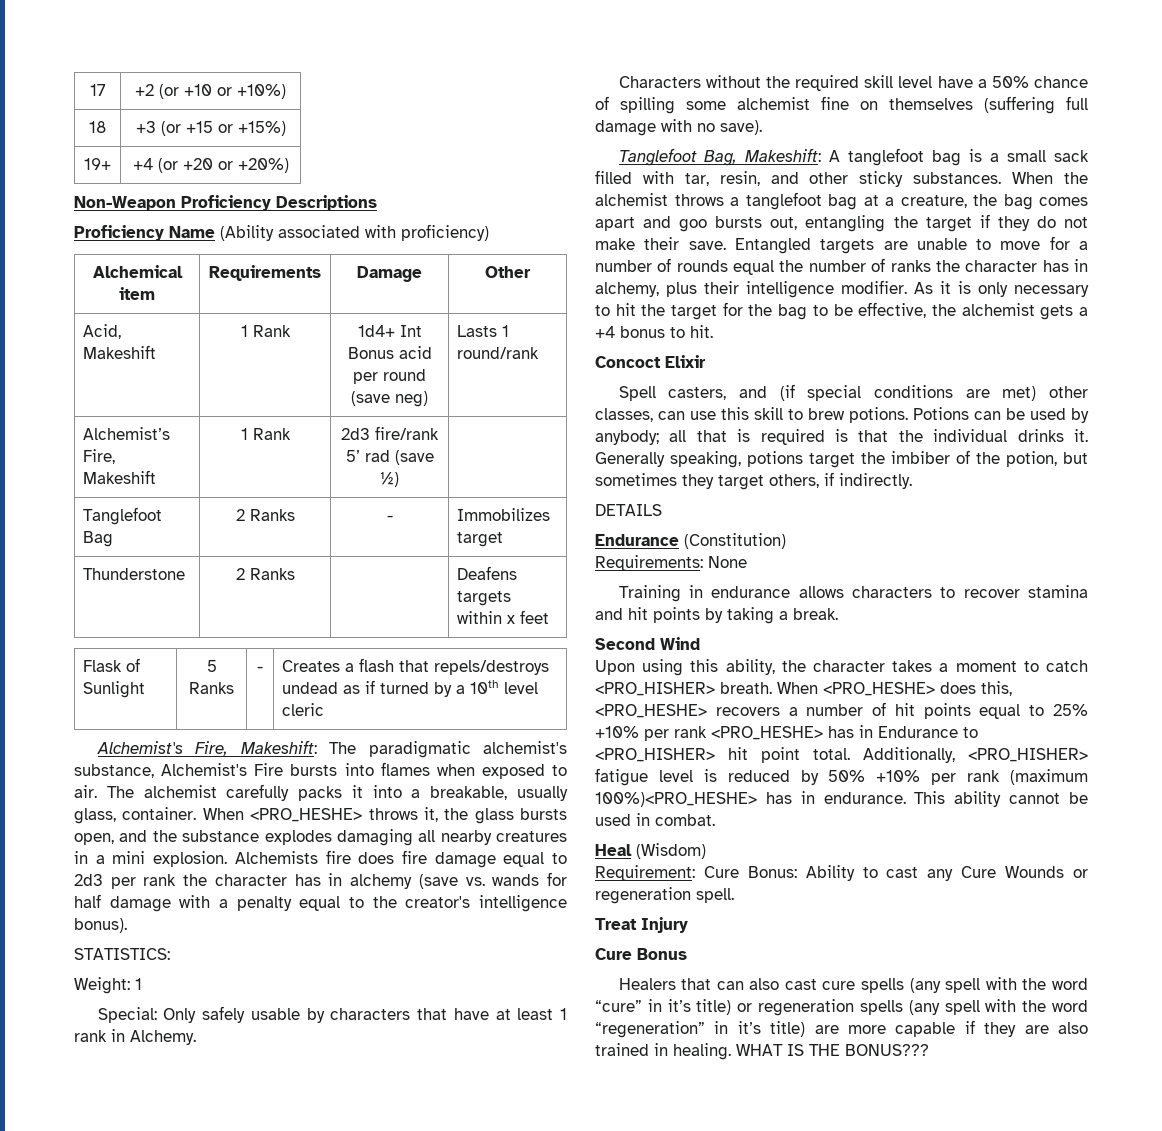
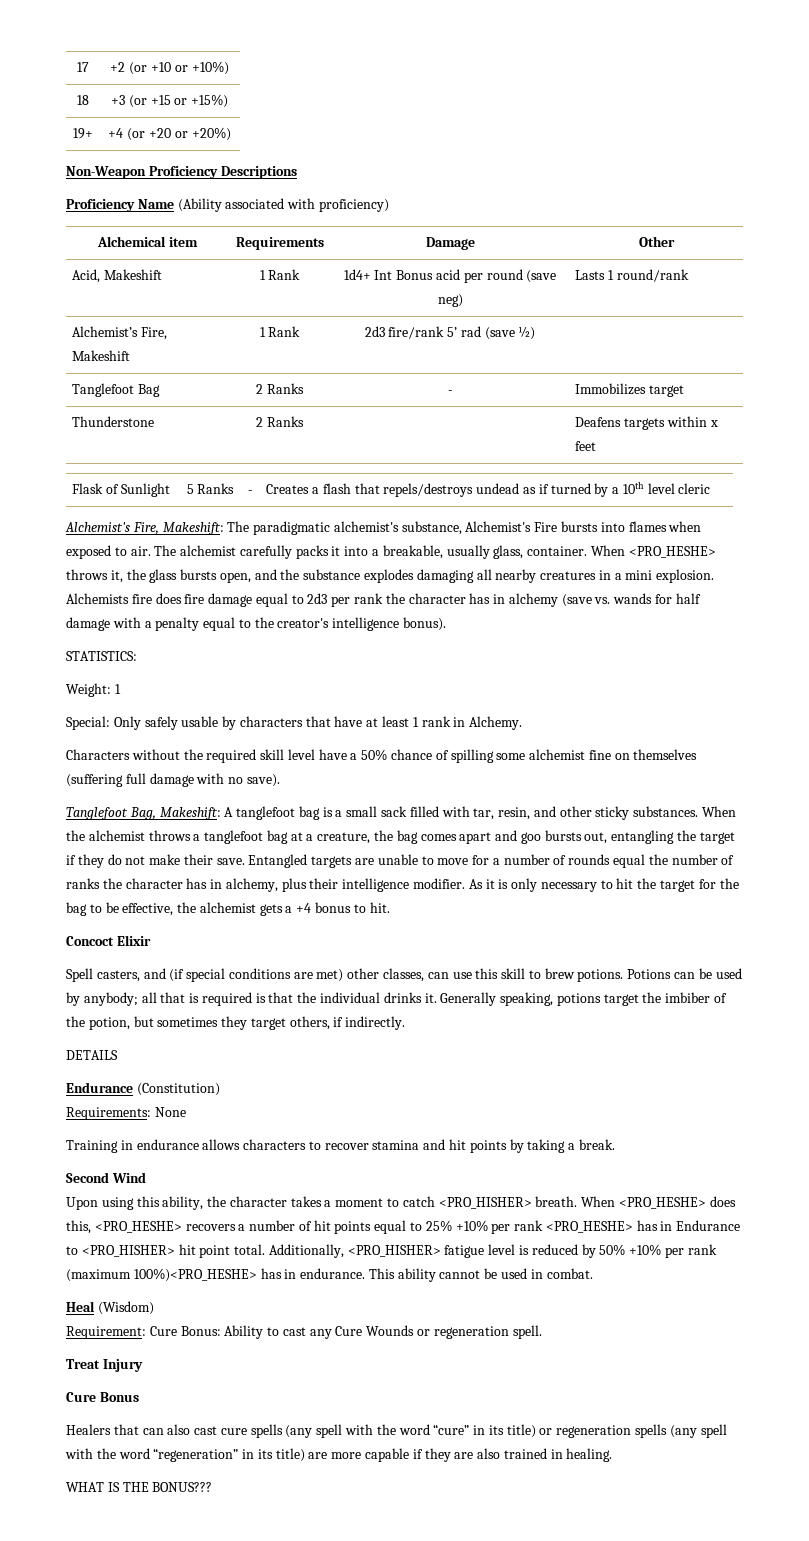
- Healers that can also cast cure spells (any spell with the word “cure” in it’s title) or regeneration spells (any spell with the word “regeneration” in it’s title) are more capable if they are also trained in healing. WHAT IS THE BONUS???
+ Healers that can also cast cure spells (any spell with the word “cure” in its title) or regeneration spells (any spell with the word “regeneration” in its title) are more capable if they are also trained in healing.
+ WHAT IS THE BONUS???

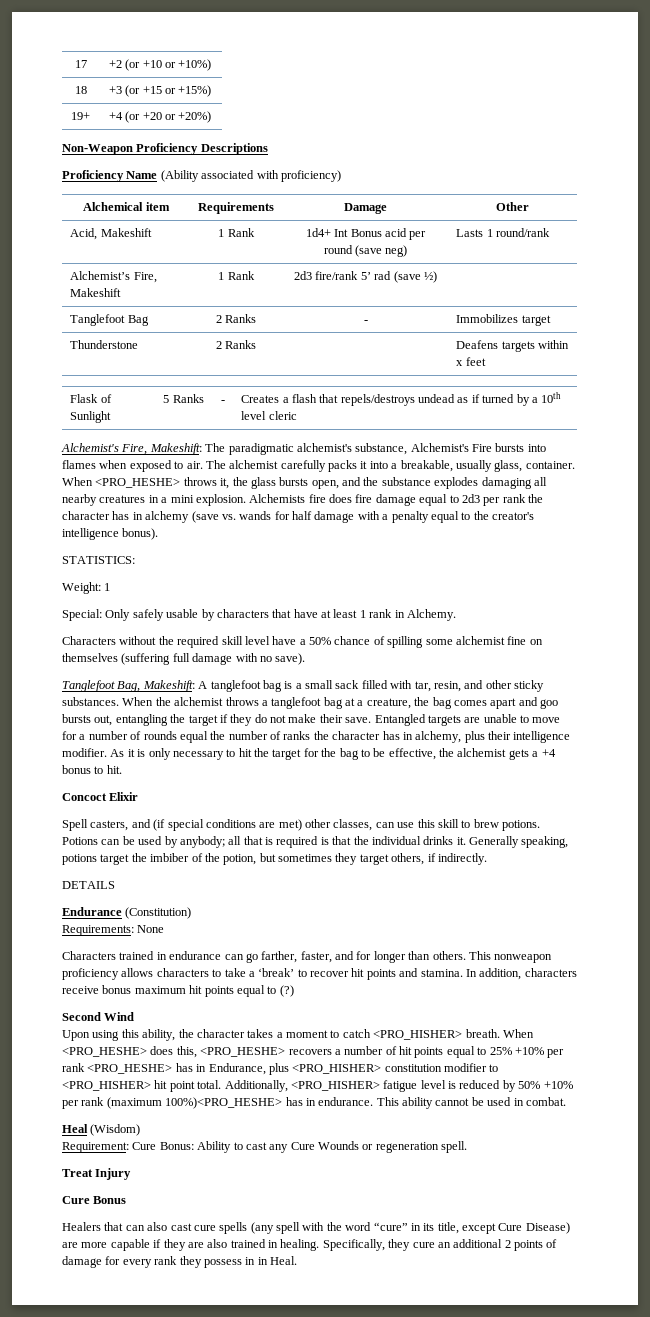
- Training in endurance allows characters to recover stamina and hit points by taking a break.
+ Characters trained in endurance can go farther, faster, and for longer than others. This nonweapon proficiency allows characters to take a ‘break’ to recover hit points and stamina. In addition, characters receive bonus maximum hit points equal to (?)
- When <PRO_HESHE> does this, <PRO_HESHE> recovers a number of hit points equal to 25% +10% per rank <PRO_HESHE> has in Endurance to <PRO_HISHER> hit point total.
+ When <PRO_HESHE> does this, <PRO_HESHE> recovers a number of hit points equal to 25% +10% per rank <PRO_HESHE> has in Endurance, plus <PRO_HISHER> constitution modifier to <PRO_HISHER> hit point total.
- Healers that can also cast cure spells (any spell with the word “cure” in its title) or regeneration spells (any spell with the word “regeneration” in its title) are more capable if they are also trained in healing.
- WHAT IS THE BONUS???
+ Healers that can also cast cure spells (any spell with the word “cure” in its title, except Cure Disease) are more capable if they are also trained in healing. Specifically, they cure an additional 2 points of damage for every rank they possess in in Heal.

